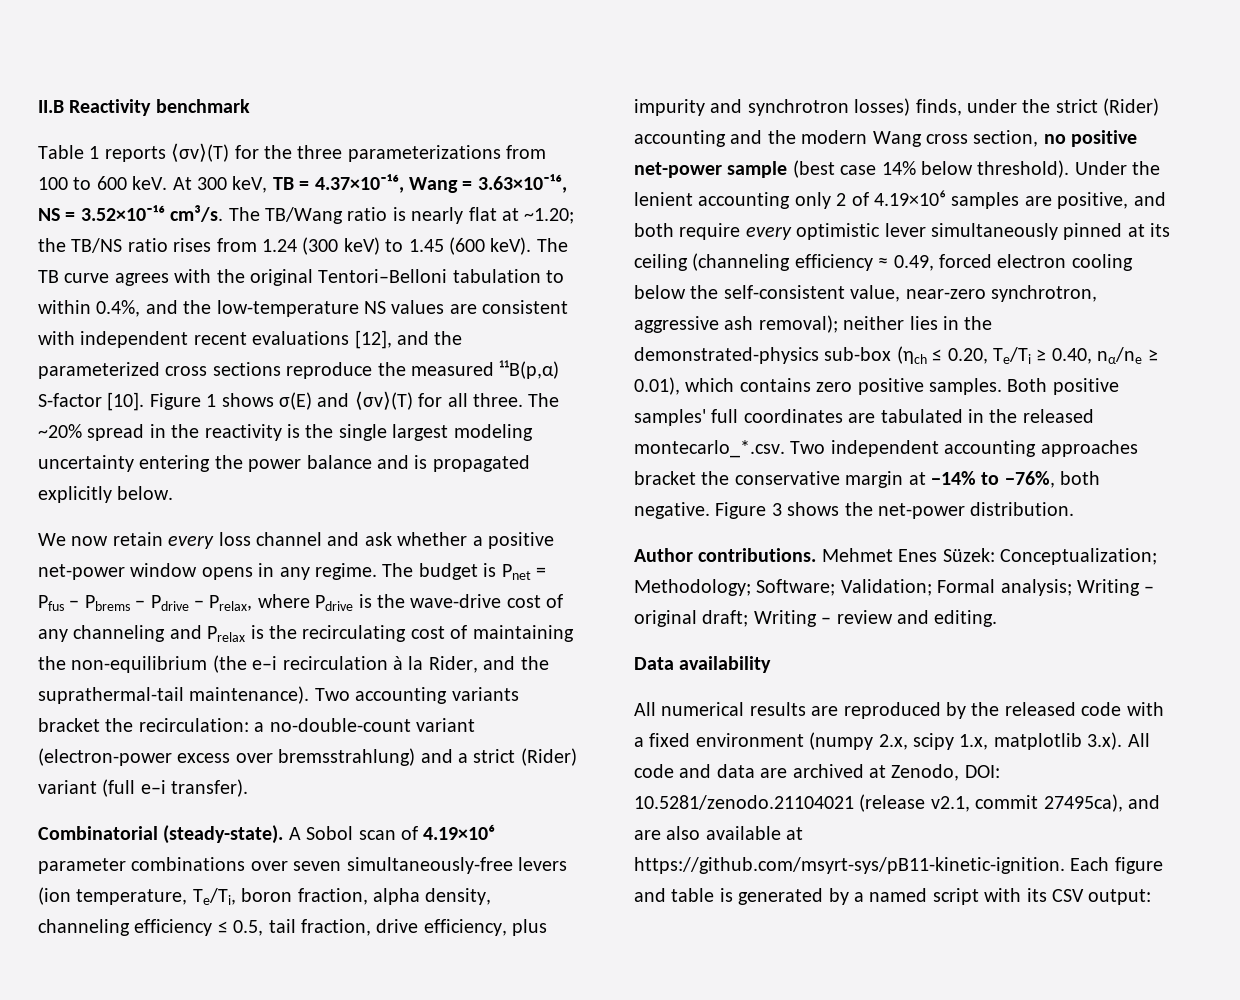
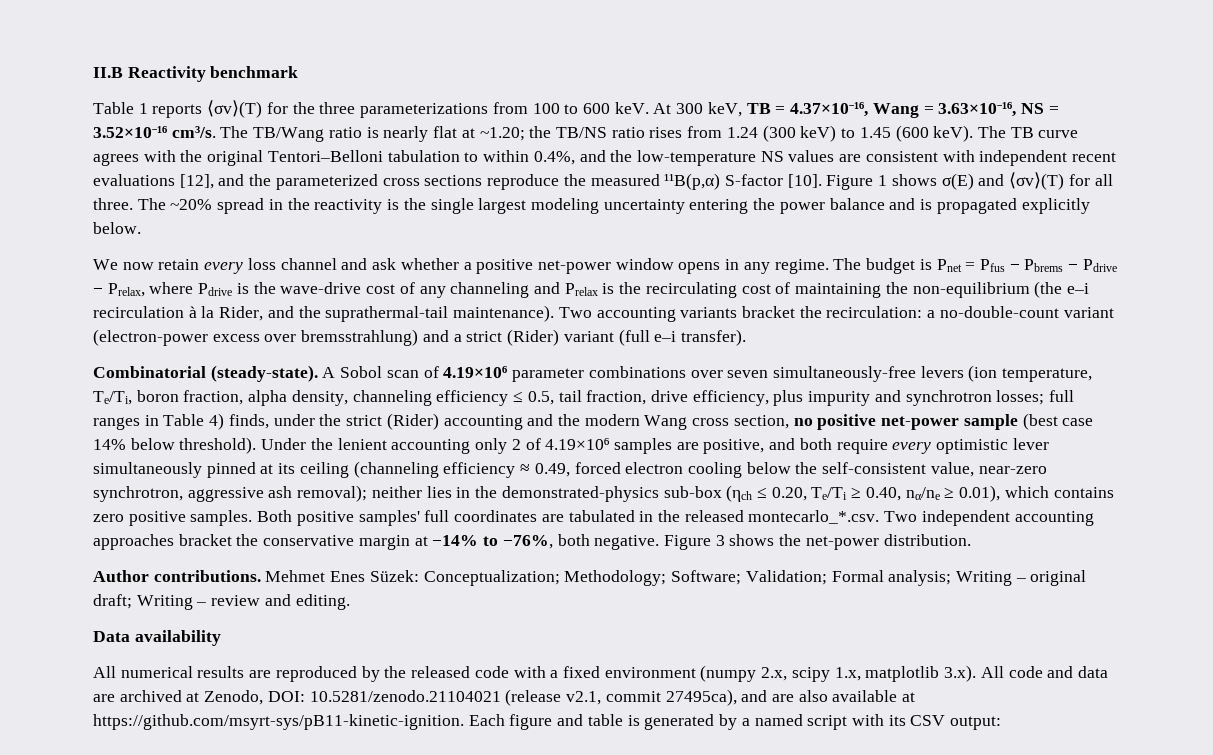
- A Sobol scan of 4.19×10⁶ parameter combinations over seven simultaneously-free levers (ion temperature, Te/Ti, boron fraction, alpha density, channeling efficiency ≤ 0.5, tail fraction, drive efficiency, plus impurity and synchrotron losses) finds, under the strict (Rider) accounting and the modern Wang cross section, no positive net-power sample (best case 14% below threshold).
+ A Sobol scan of 4.19×10⁶ parameter combinations over seven simultaneously-free levers (ion temperature, Te/Ti, boron fraction, alpha density, channeling efficiency ≤ 0.5, tail fraction, drive efficiency, plus impurity and synchrotron losses; full ranges in Table 4) finds, under the strict (Rider) accounting and the modern Wang cross section, no positive net-power sample (best case 14% below threshold).

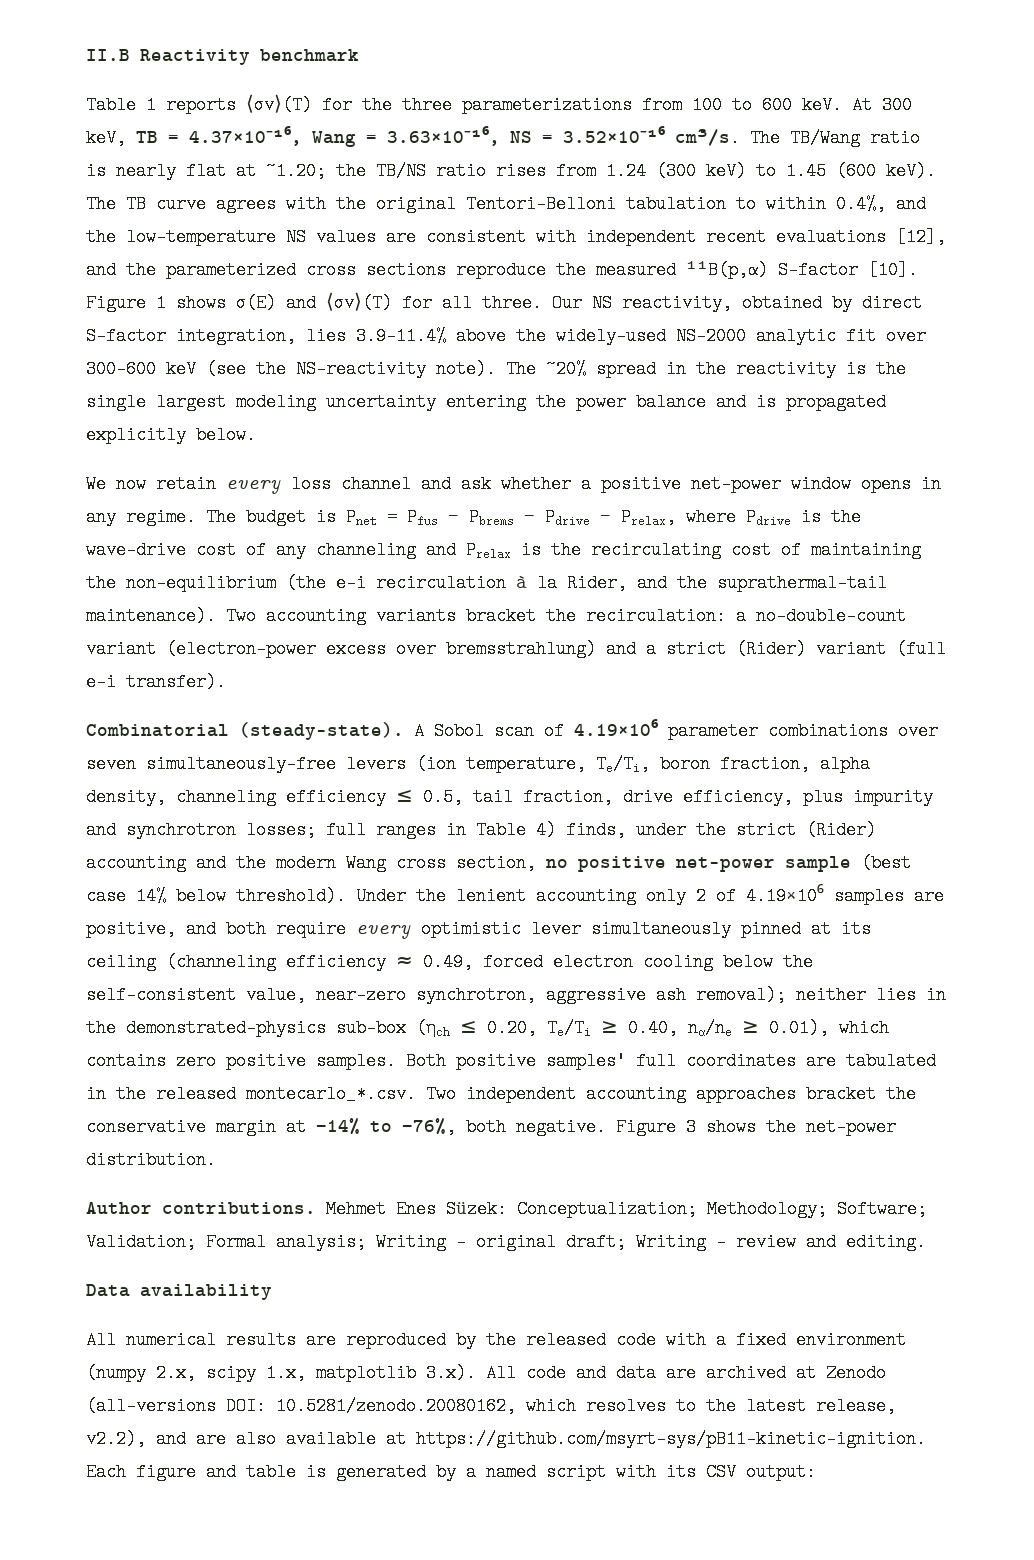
+ Our NS reactivity, obtained by direct S-factor integration, lies 3.9–11.4% above the widely-used NS-2000 analytic fit over 300–600 keV (see the NS-reactivity note).
- All numerical results are reproduced by the released code with a fixed environment (numpy 2.x, scipy 1.x, matplotlib 3.x). All code and data are archived at Zenodo, DOI: 10.5281/zenodo.21104021 (release v2.1, commit 27495ca), and are also available at https://github.com/msyrt-sys/pB11-kinetic-ignition. Each figure and table is generated by a named script with its CSV output:
+ All numerical results are reproduced by the released code with a fixed environment (numpy 2.x, scipy 1.x, matplotlib 3.x). All code and data are archived at Zenodo (all-versions DOI: 10.5281/zenodo.20080162, which resolves to the latest release, v2.2), and are also available at https://github.com/msyrt-sys/pB11-kinetic-ignition. Each figure and table is generated by a named script with its CSV output:

